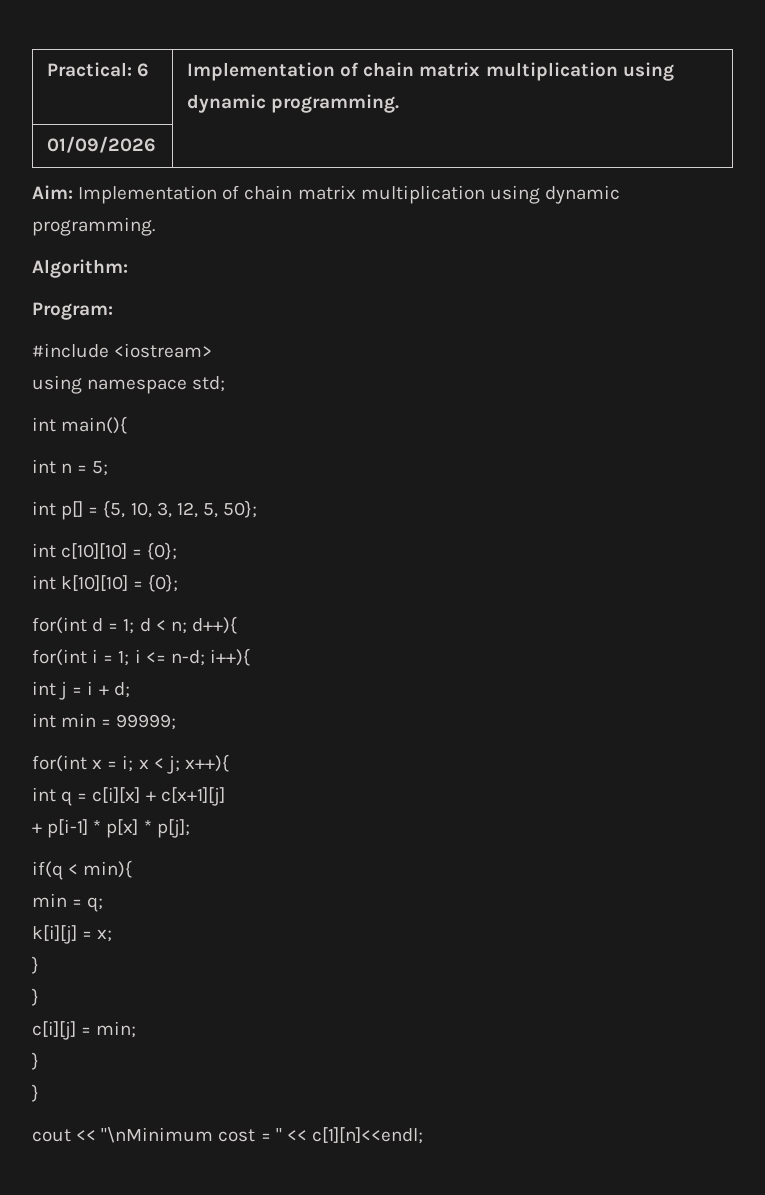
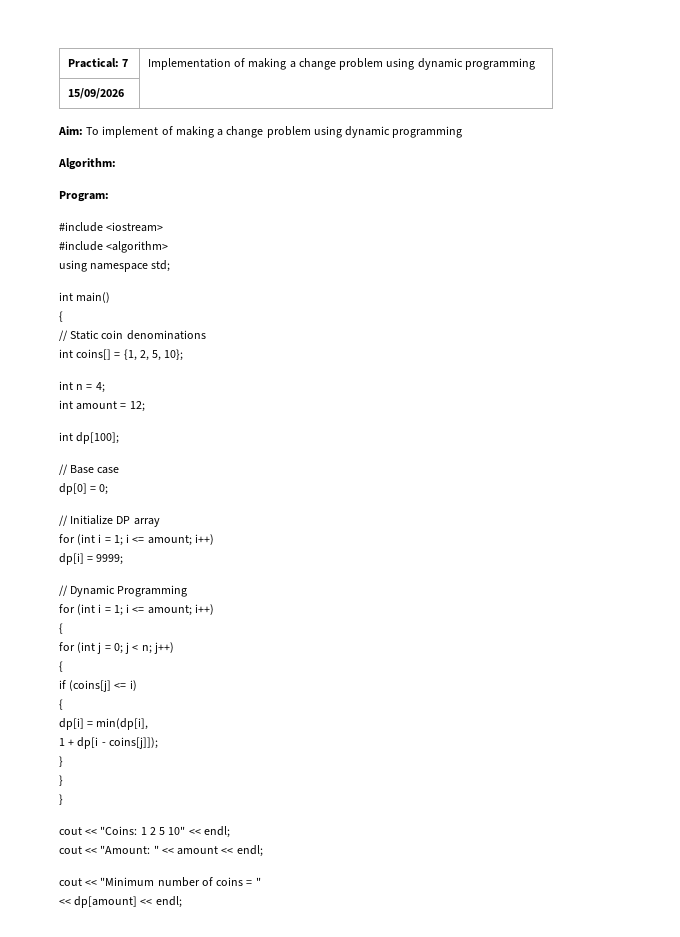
- Practical: 6 | Implementation of chain matrix multiplication using dynamic programming.
- 01/09/2026 |
- Aim: Implementation of chain matrix multiplication using dynamic programming.
+ Practical: 7 | Implementation of making a change problem using dynamic programming
+ 15/09/2026 |
+ Aim: To implement of making a change problem using dynamic programming
+ #include <algorithm>
- int main(){
+ int main()
+ {
+ // Static coin denominations
+ int coins[] = {1, 2, 5, 10};
- int n = 5;
- int p[] = {5, 10, 3, 12, 5, 50};
- int c[10][10] = {0};
- int k[10][10] = {0};
- for(int d = 1; d < n; d++){
- for(int i = 1; i <= n-d; i++){
- int j = i + d;
- int min = 99999;
- for(int x = i; x < j; x++){
- int q = c[i][x] + c[x+1][j]
- + p[i-1] * p[x] * p[j];
- if(q < min){
- min = q;
- k[i][j] = x;
+ int n = 4;
+ int amount = 12;
+ int dp[100];
+ // Base case
+ dp[0] = 0;
+ // Initialize DP array
+ for (int i = 1; i <= amount; i++)
+ dp[i] = 9999;
+ // Dynamic Programming
+ for (int i = 1; i <= amount; i++)
+ {
+ for (int j = 0; j < n; j++)
+ {
+ if (coins[j] <= i)
+ {
+ dp[i] = min(dp[i],
+ 1 + dp[i - coins[j]]);
  }
  }
- c[i][j] = min;
  }
- }
- cout << "\nMinimum cost = " << c[1][n]<<endl;
+ cout << "Coins: 1 2 5 10" << endl;
+ cout << "Amount: " << amount << endl;
+ cout << "Minimum number of coins = "
+ << dp[amount] << endl;

